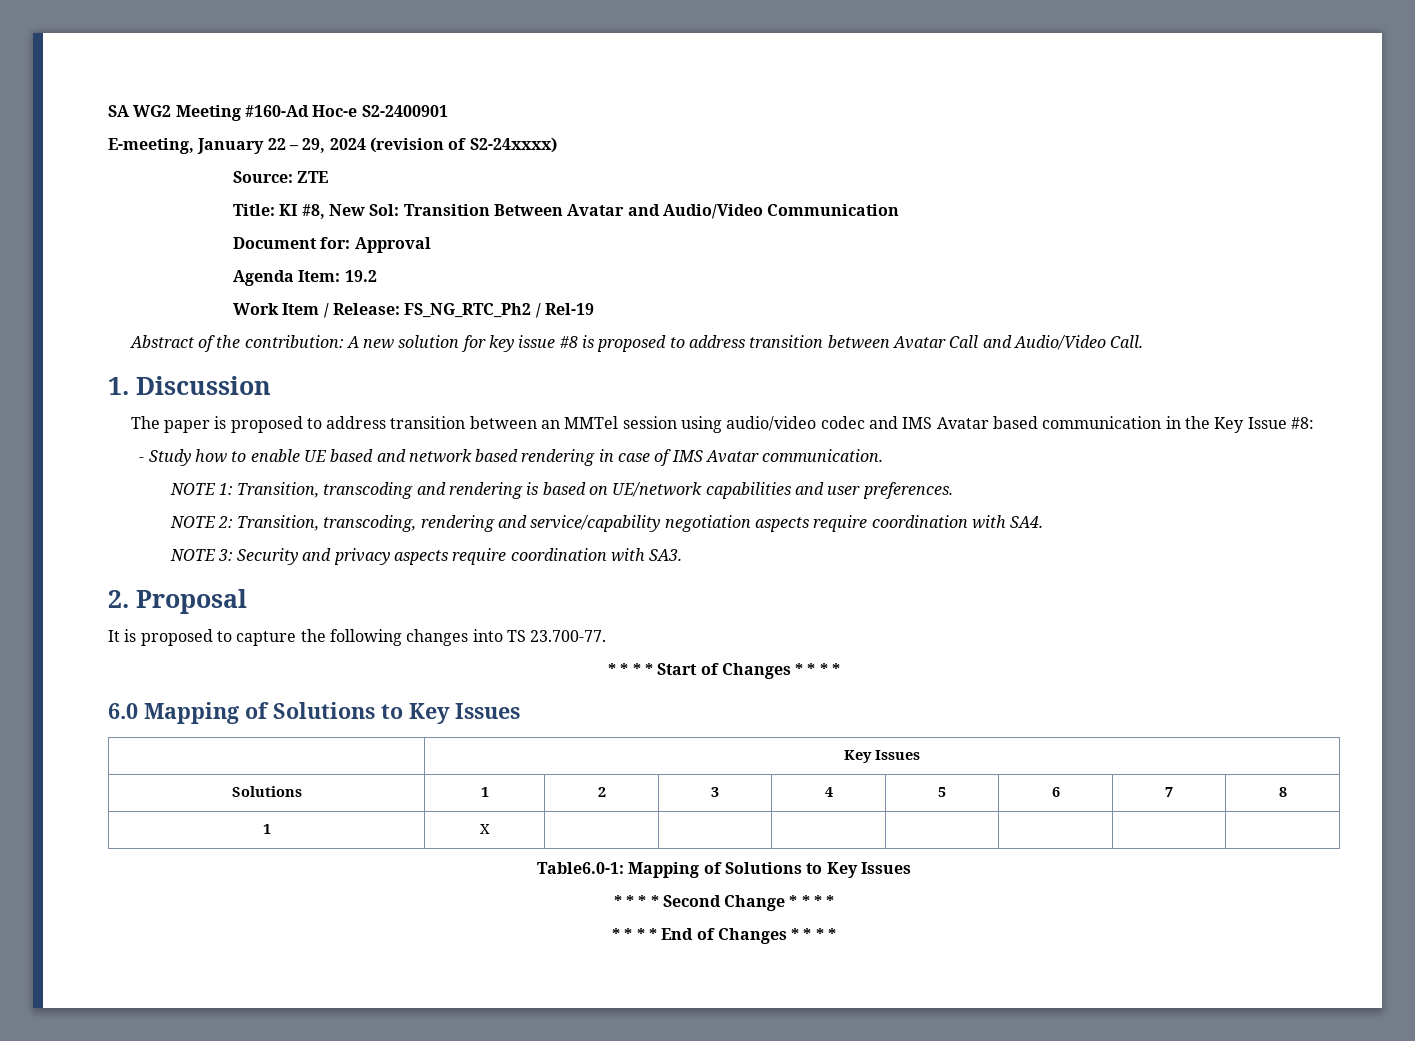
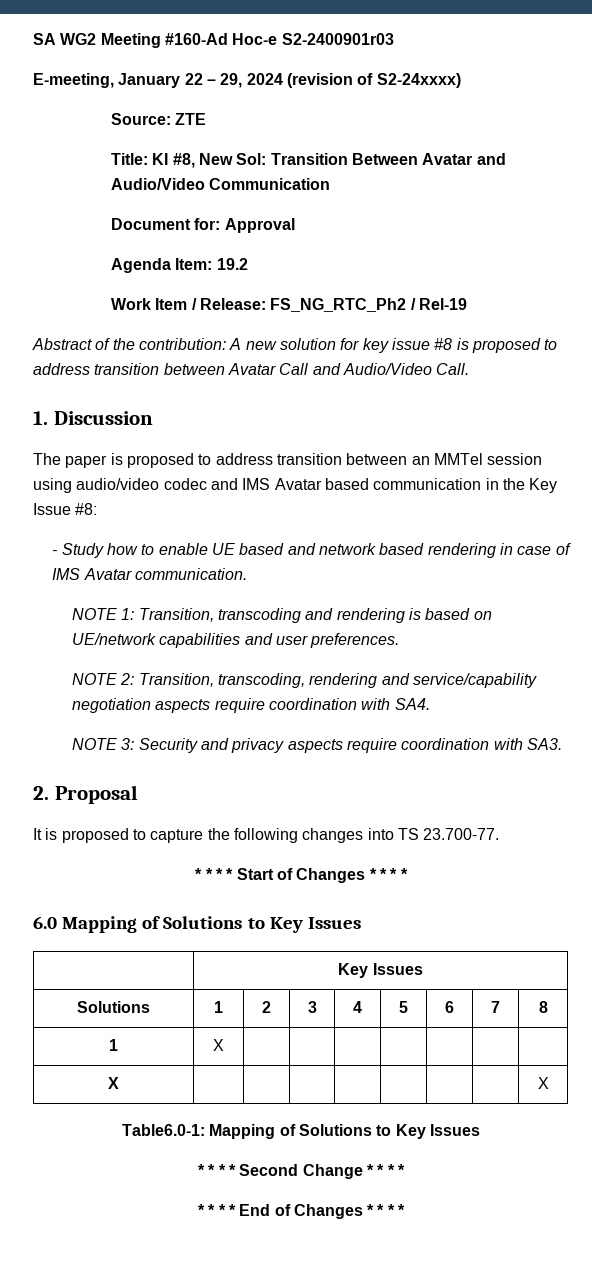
- SA WG2 Meeting #160-Ad Hoc-e S2-2400901
+ SA WG2 Meeting #160-Ad Hoc-e S2-2400901r03
+ X | | | | | | | | X

